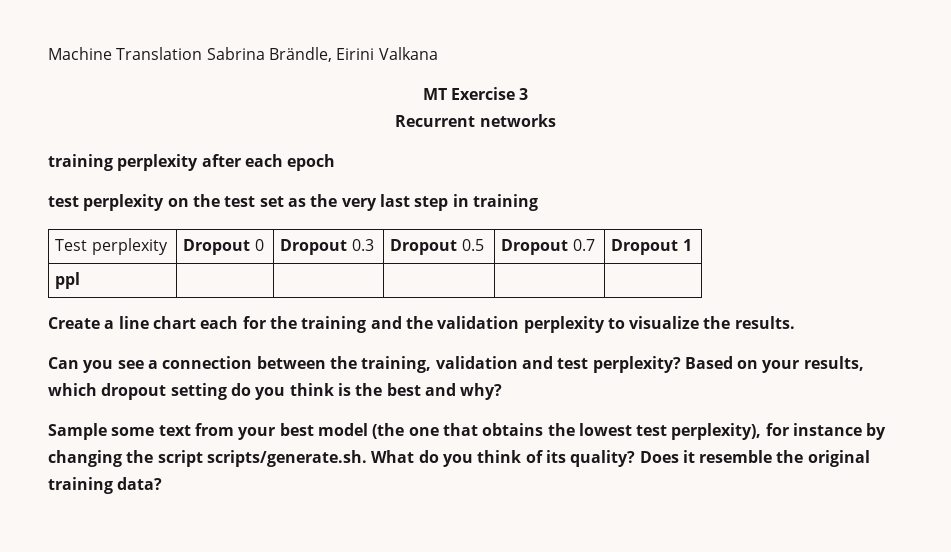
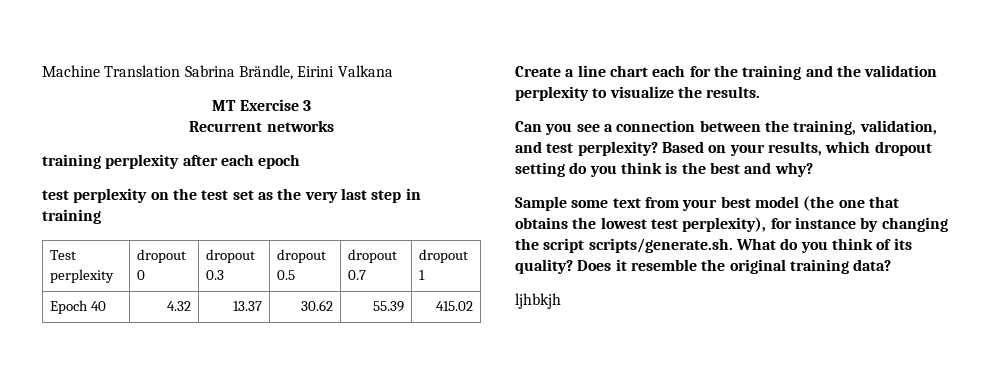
- Test perplexity | Dropout 0 | Dropout 0.3 | Dropout 0.5 | Dropout 0.7 | Dropout 1
- ppl | | | | |
+ Test perplexity | dropout 0 | dropout 0.3 | dropout 0.5 | dropout 0.7 | dropout 1
+ Epoch 40 | 4.32 | 13.37 | 30.62 | 55.39 | 415.02
- Can you see a connection between the training, validation and test perplexity?
+ Can you see a connection between the training, validation, and test perplexity?
+ ljhbkjh

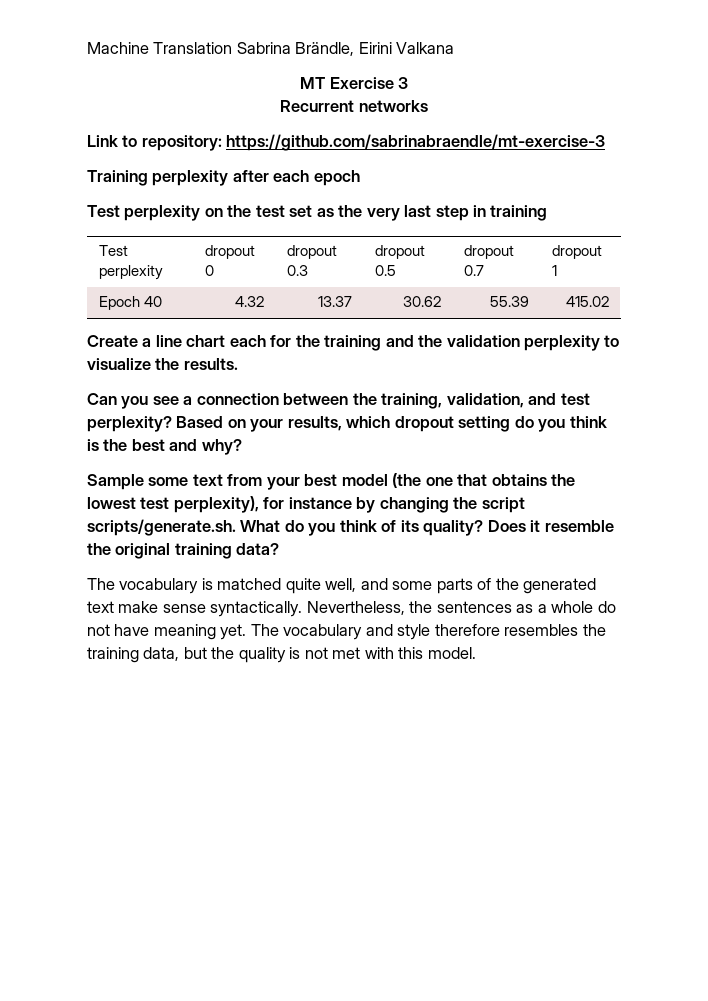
- training perplexity after each epoch
+ Link to repository: https://github.com/sabrinabraendle/mt-exercise-3
+ Training perplexity after each epoch
- test perplexity on the test set as the very last step in training
+ Test perplexity on the test set as the very last step in training
- ljhbkjh
+ The vocabulary is matched quite well, and some parts of the generated text make sense syntactically. Nevertheless, the sentences as a whole do not have meaning yet. The vocabulary and style therefore resembles the training data, but the quality is not met with this model.

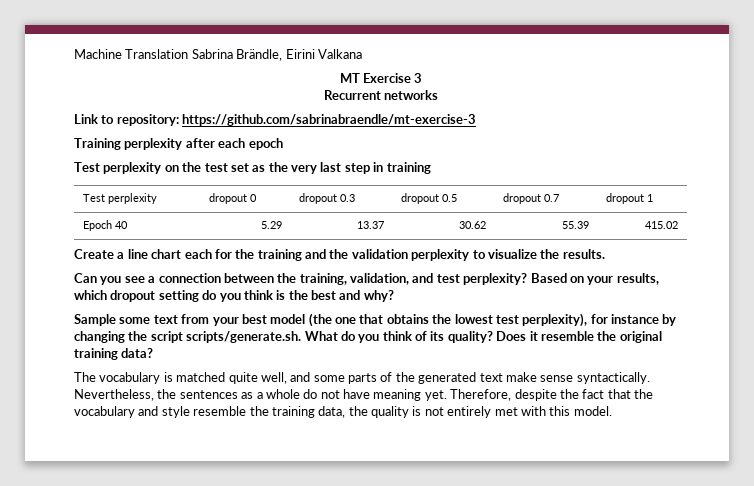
- Epoch 40 | 4.32 | 13.37 | 30.62 | 55.39 | 415.02
+ Epoch 40 | 5.29 | 13.37 | 30.62 | 55.39 | 415.02
- The vocabulary and style therefore resembles the training data, but the quality is not met with this model.
+ Therefore, despite the fact that the vocabulary and style resemble the training data, the quality is not entirely met with this model.

